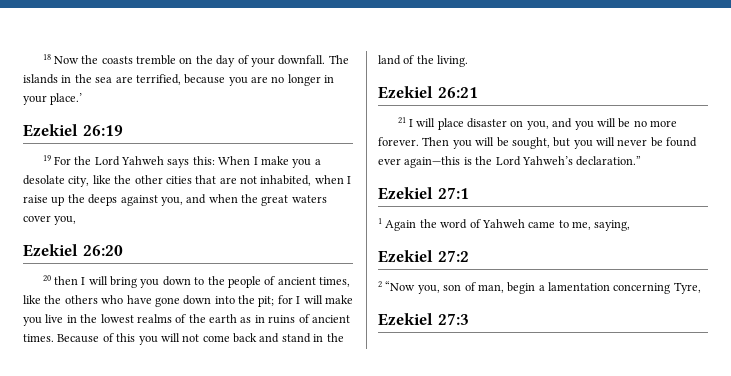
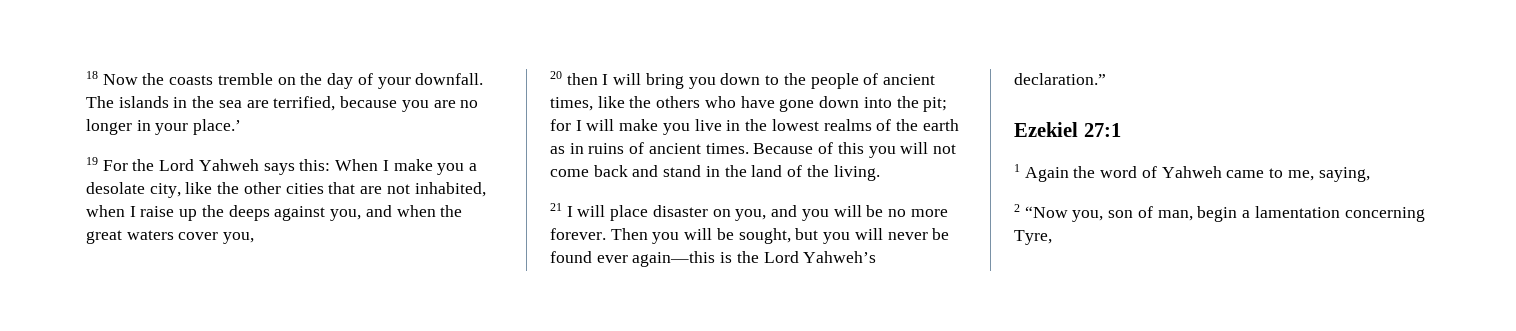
- Ezekiel 26:19
- Ezekiel 26:20
- Ezekiel 26:21
- Ezekiel 27:2
- Ezekiel 27:3

